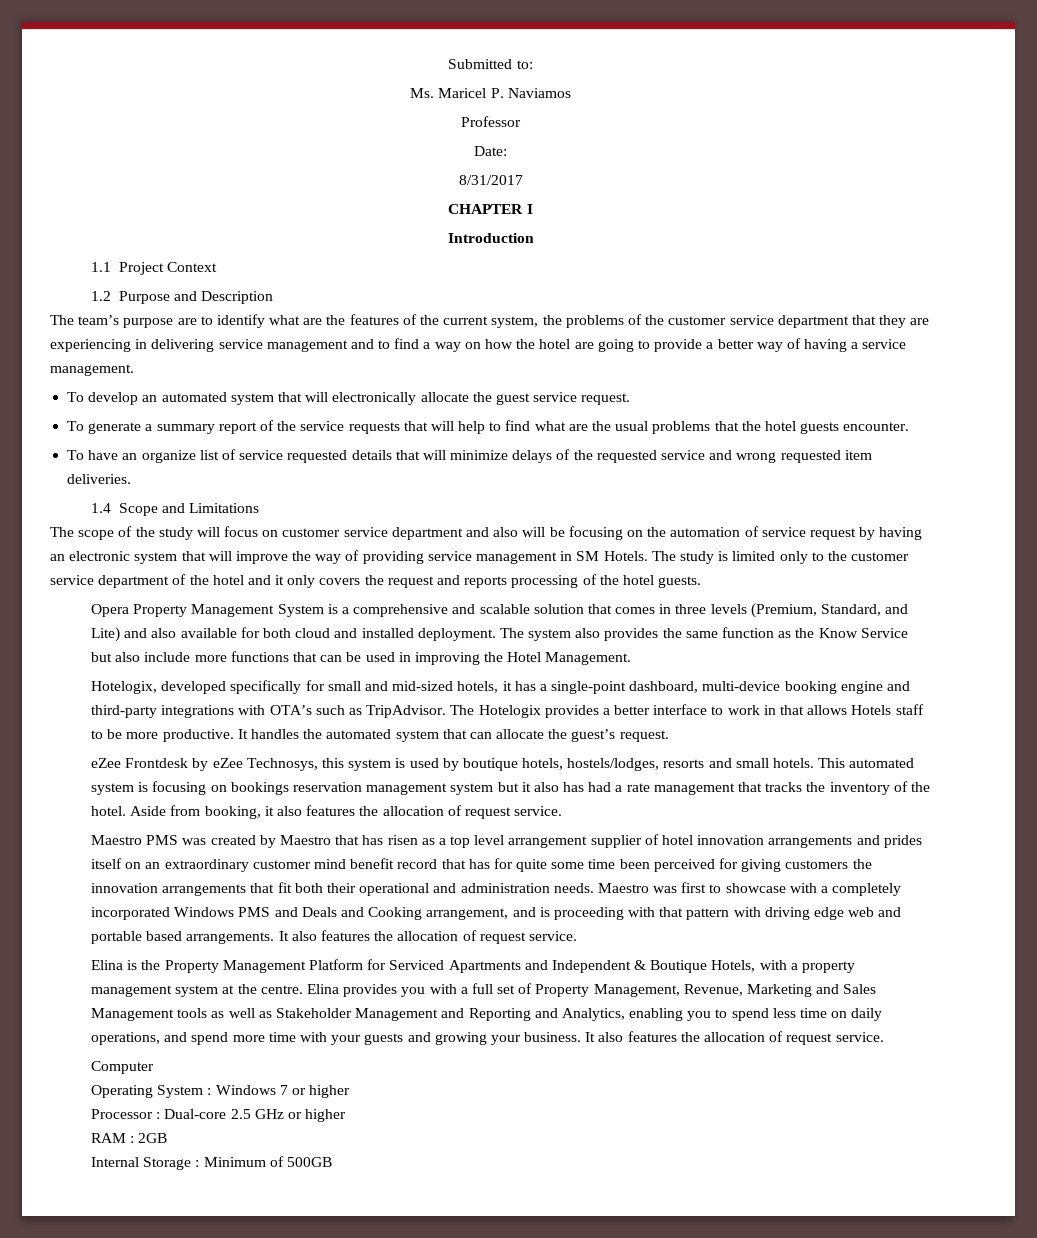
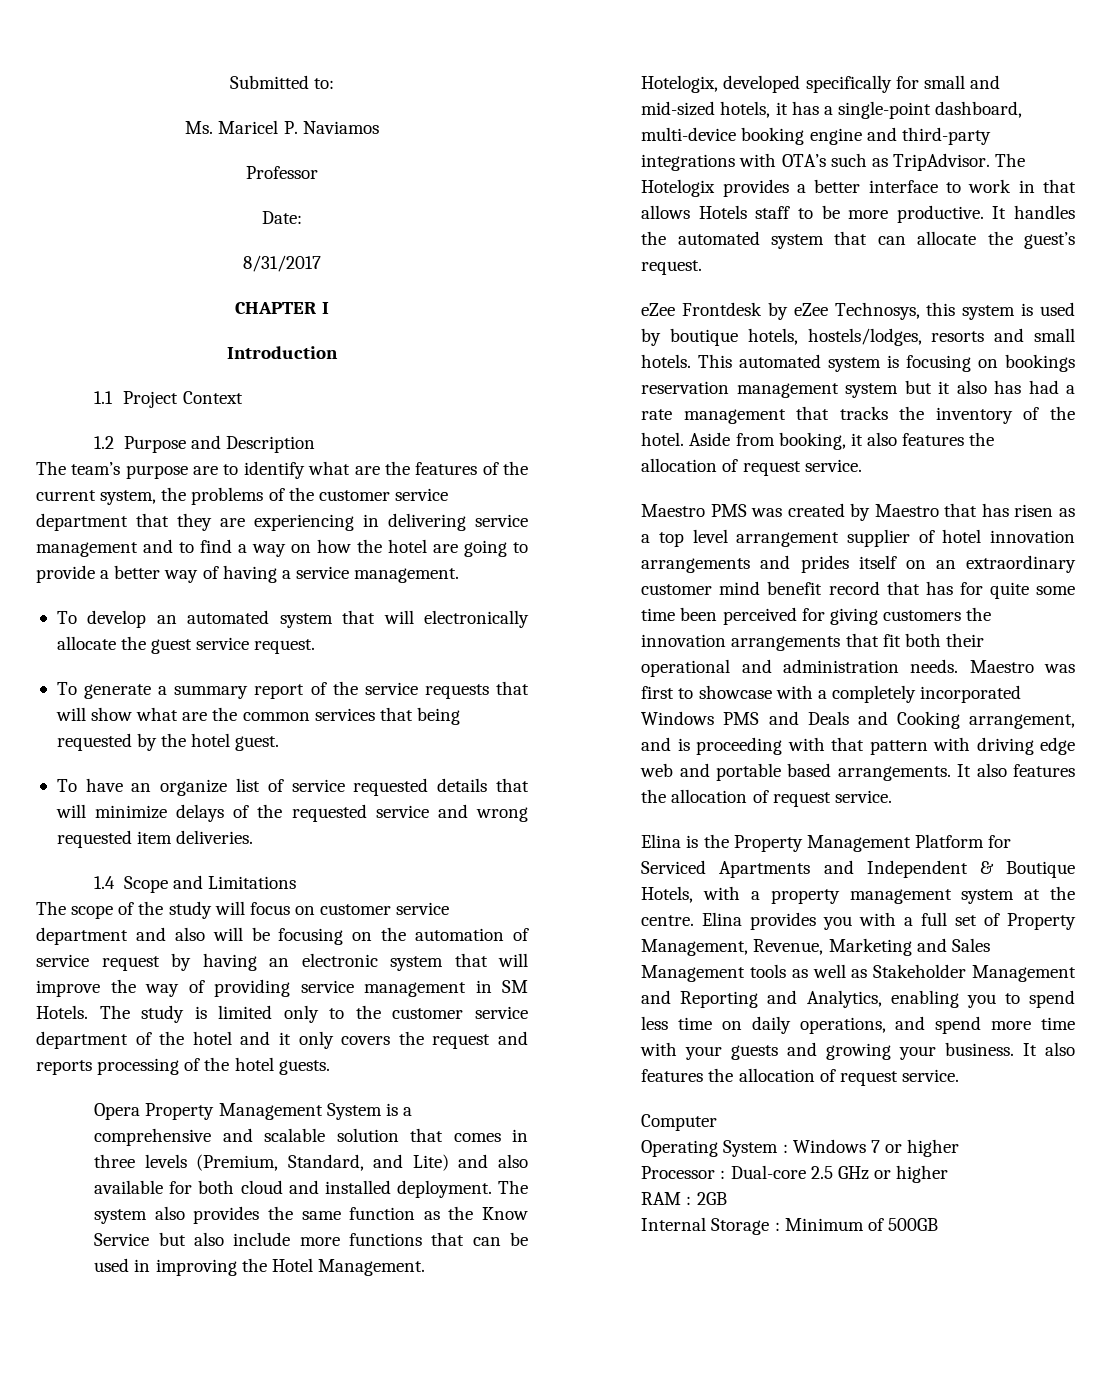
- To generate a summary report of the service requests that will help to find what are the usual problems that the hotel guests encounter.
+ To generate a summary report of the service requests that will show what are the common services that being requested by the hotel guest.

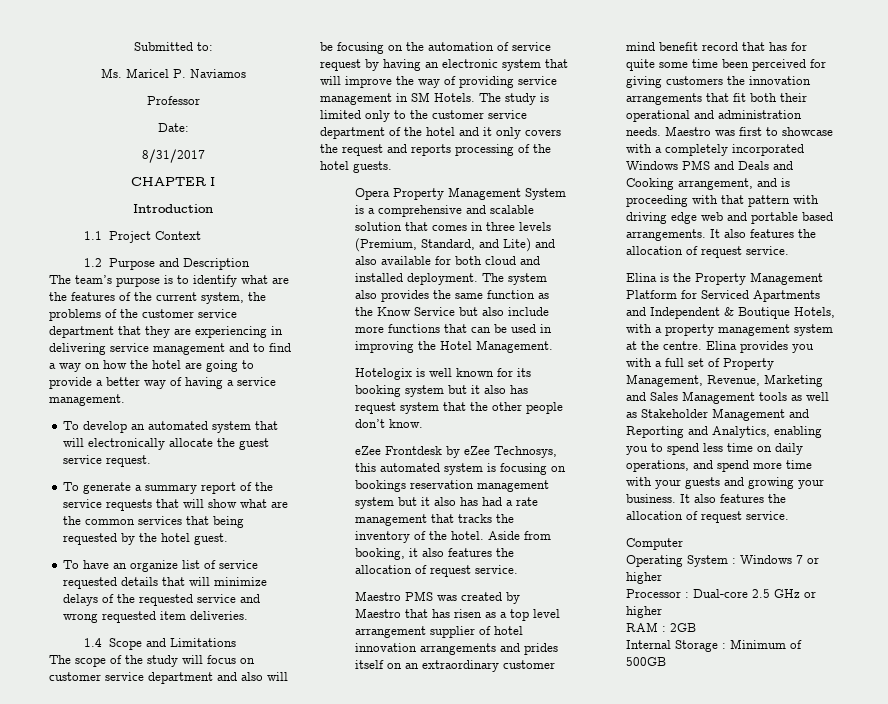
- The team’s purpose are to identify what are the features of the current system, the problems of the customer service department that they are experiencing in delivering service management and to find a way on how the hotel are going to provide a better way of having a service management.
+ The team’s purpose is to identify what are the features of the current system, the problems of the customer service department that they are experiencing in delivering service management and to find a way on how the hotel are going to provide a better way of having a service management.
- Hotelogix, developed specifically for small and mid-sized hotels, it has a single-point dashboard, multi-device booking engine and third-party integrations with OTA’s such as TripAdvisor. The Hotelogix provides a better interface to work in that allows Hotels staff to be more productive. It handles the automated system that can allocate the guest’s request.
+ Hotelogix is well known for its booking system but it also has request system that the other people don’t know.
- eZee Frontdesk by eZee Technosys, this system is used by boutique hotels, hostels/lodges, resorts and small hotels. This automated system is focusing on bookings reservation management system but it also has had a rate management that tracks the inventory of the hotel.
+ eZee Frontdesk by eZee Technosys, this automated system is focusing on bookings reservation management system but it also has had a rate management that tracks the inventory of the hotel.

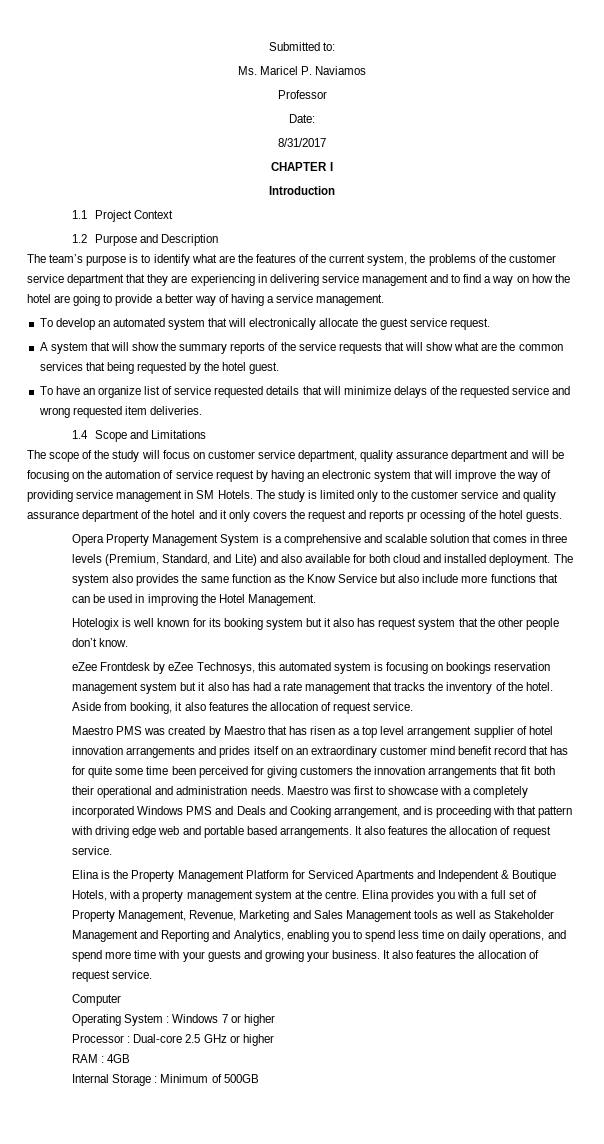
- To generate a summary report of the service requests that will show what are the common services that being requested by the hotel guest.
+ A system that will show the summary reports of the service requests that will show what are the common services that being requested by the hotel guest.
- The scope of the study will focus on customer service department and also will be focusing on the automation of service request by having an electronic system that will improve the way of providing service management in SM Hotels.
+ The scope of the study will focus on customer service department, quality assurance department and will be focusing on the automation of service request by having an electronic system that will improve the way of providing service management in SM Hotels.
- The study is limited only to the customer service department of the hotel and it only covers the request and reports processing of the hotel guests.
+ The study is limited only to the customer service and quality assurance department of the hotel and it only covers the request and reports pr ocessing of the hotel guests.
- RAM : 2GB
+ RAM : 4GB

